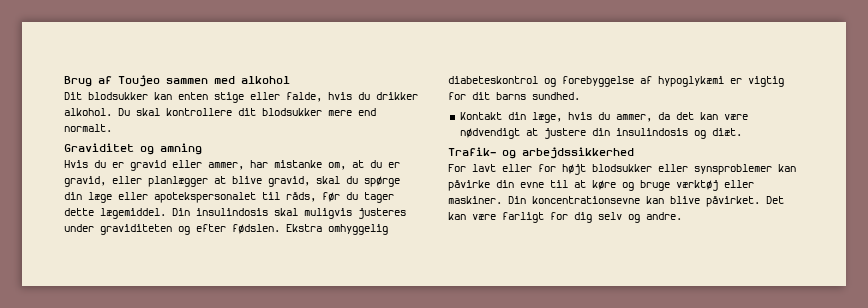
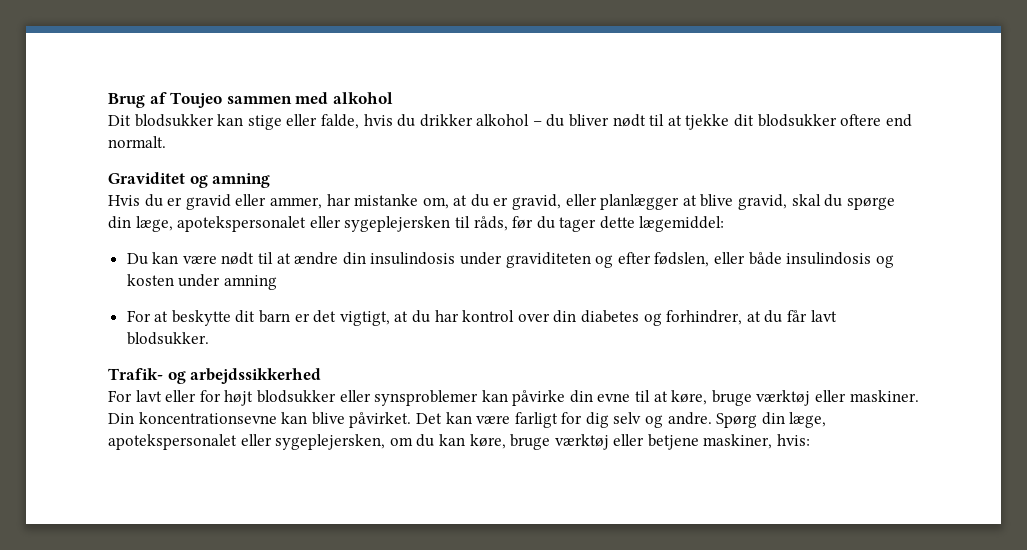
- Dit blodsukker kan enten stige eller falde, hvis du drikker alkohol. Du skal kontrollere dit blodsukker mere end normalt.
+ Dit blodsukker kan stige eller falde, hvis du drikker alkohol – du bliver nødt til at tjekke dit blodsukker oftere end normalt.
- Hvis du er gravid eller ammer, har mistanke om, at du er gravid, eller planlægger at blive gravid, skal du spørge din læge eller apotekspersonalet til råds, før du tager dette lægemiddel. Din insulindosis skal muligvis justeres under graviditeten og efter fødslen. Ekstra omhyggelig diabeteskontrol og forebyggelse af hypoglykæmi er vigtig for dit barns sundhed.
- Kontakt din læge, hvis du ammer, da det kan være nødvendigt at justere din insulindosis og diæt.
+ Hvis du er gravid eller ammer, har mistanke om, at du er gravid, eller planlægger at blive gravid, skal du spørge din læge, apotekspersonalet eller sygeplejersken til råds, før du tager dette lægemiddel:
+ Du kan være nødt til at ændre din insulindosis under graviditeten og efter fødslen, eller både insulindosis og kosten under amning
+ For at beskytte dit barn er det vigtigt, at du har kontrol over din diabetes og forhindrer, at du får lavt blodsukker.
- For lavt eller for højt blodsukker eller synsproblemer kan påvirke din evne til at køre og bruge værktøj eller maskiner.
+ For lavt eller for højt blodsukker eller synsproblemer kan påvirke din evne til at køre, bruge værktøj eller maskiner.
+ Spørg din læge, apotekspersonalet eller sygeplejersken, om du kan køre, bruge værktøj eller betjene maskiner, hvis:

